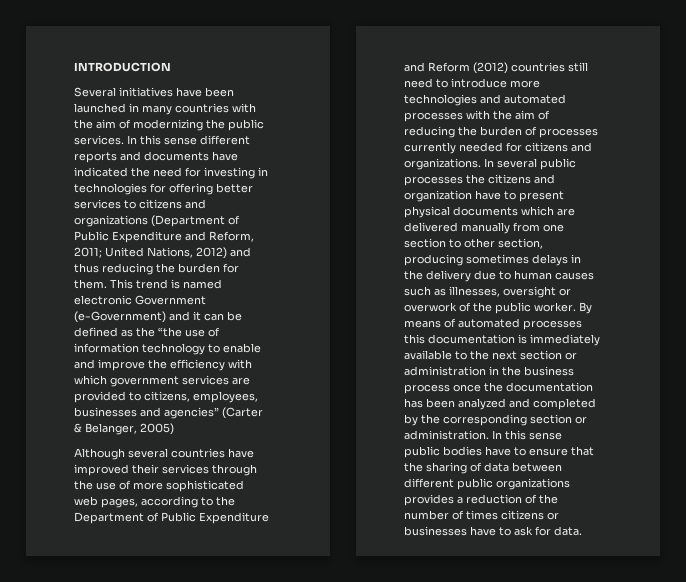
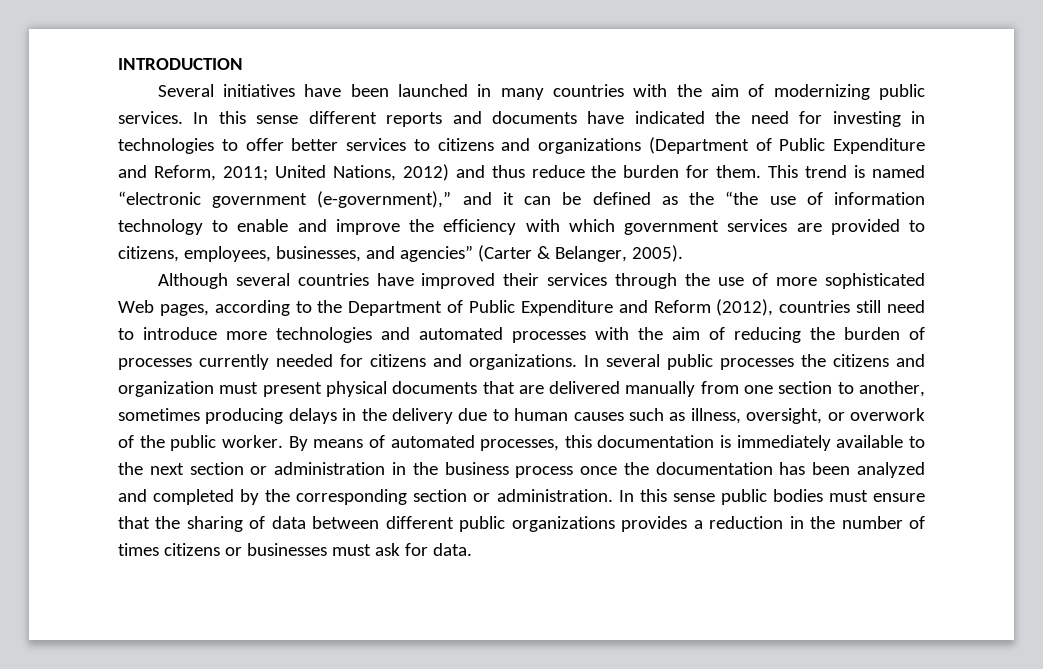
- Several initiatives have been launched in many countries with the aim of modernizing the public services.
+ Several initiatives have been launched in many countries with the aim of modernizing public services.
- In this sense different reports and documents have indicated the need for investing in technologies for offering better services to citizens and organizations (Department of Public Expenditure and Reform, 2011; United Nations, 2012) and thus reducing the burden for them.
+ In this sense different reports and documents have indicated the need for investing in technologies to offer better services to citizens and organizations (Department of Public Expenditure and Reform, 2011; United Nations, 2012) and thus reduce the burden for them.
- This trend is named electronic Government (e-Government) and it can be defined as the “the use of information technology to enable and improve the efficiency with which government services are provided to citizens, employees, businesses and agencies” (Carter & Belanger, 2005)
+ This trend is named “electronic government (e-government),” and it can be defined as the “the use of information technology to enable and improve the efficiency with which government services are provided to citizens, employees, businesses, and agencies” (Carter & Belanger, 2005).
- Although several countries have improved their services through the use of more sophisticated web pages, according to the Department of Public Expenditure and Reform (2012) countries still need to introduce more technologies and automated processes with the aim of reducing the burden of processes currently needed for citizens and organizations.
+ Although several countries have improved their services through the use of more sophisticated Web pages, according to the Department of Public Expenditure and Reform (2012), countries still need to introduce more technologies and automated processes with the aim of reducing the burden of processes currently needed for citizens and organizations.
- In several public processes the citizens and organization have to present physical documents which are delivered manually from one section to other section, producing sometimes delays in the delivery due to human causes such as illnesses, oversight or overwork of the public worker.
+ In several public processes the citizens and organization must present physical documents that are delivered manually from one section to another, sometimes producing delays in the delivery due to human causes such as illness, oversight, or overwork of the public worker.
- By means of automated processes this documentation is immediately available to the next section or administration in the business process once the documentation has been analyzed and completed by the corresponding section or administration.
+ By means of automated processes, this documentation is immediately available to the next section or administration in the business process once the documentation has been analyzed and completed by the corresponding section or administration.
- In this sense public bodies have to ensure that the sharing of data between different public organizations provides a reduction of the number of times citizens or businesses have to ask for data.
+ In this sense public bodies must ensure that the sharing of data between different public organizations provides a reduction in the number of times citizens or businesses must ask for data.

